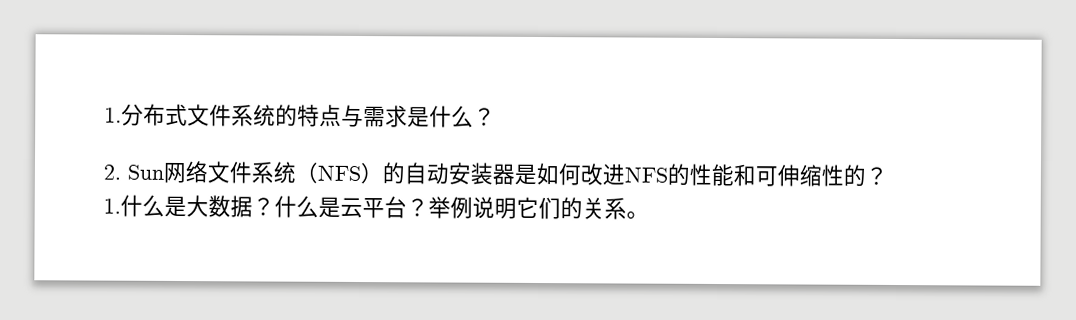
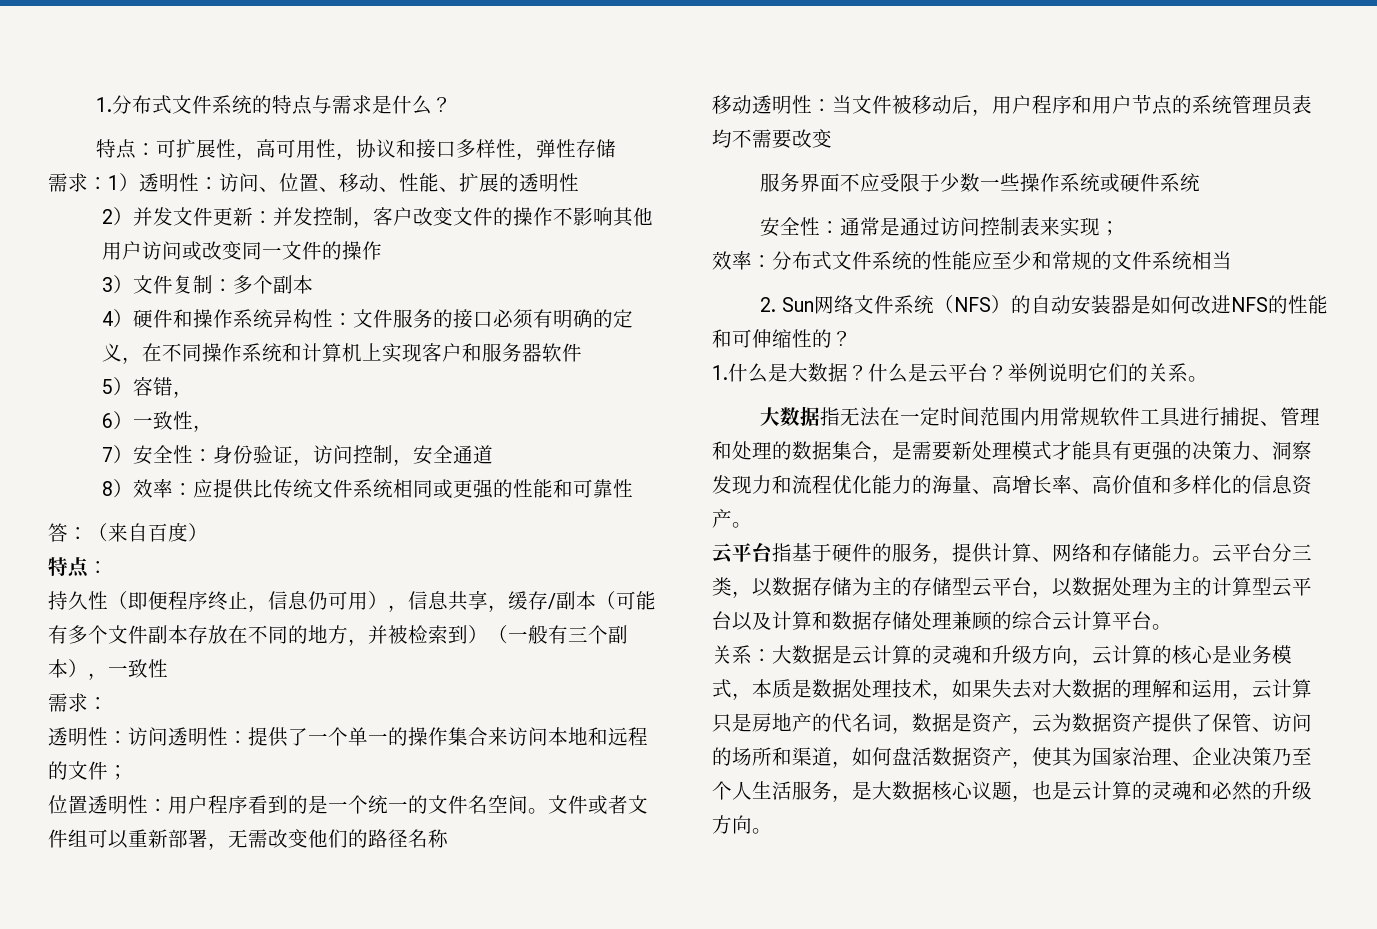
+ 特点：可扩展性，高可用性，协议和接口多样性，弹性存储
+ 需求：1）透明性：访问、位置、移动、性能、扩展的透明性
+ 2）并发文件更新：并发控制，客户改变文件的操作不影响其他用户访问或改变同一文件的操作
+ 3）文件复制：多个副本
+ 4）硬件和操作系统异构性：文件服务的接口必须有明确的定义，在不同操作系统和计算机上实现客户和服务器软件
+ 5）容错，
+ 6）一致性，
+ 7）安全性：身份验证，访问控制，安全通道
+ 8）效率：应提供比传统文件系统相同或更强的性能和可靠性
+ 答：（来自百度）
+ 特点：
+ 持久性（即便程序终止，信息仍可用），信息共享，缓存/副本（可能有多个文件副本存放在不同的地方，并被检索到）（一般有三个副本），一致性
+ 需求：
+ 透明性：访问透明性：提供了一个单一的操作集合来访问本地和远程的文件；
+ 位置透明性：用户程序看到的是一个统一的文件名空间。文件或者文件组可以重新部署，无需改变他们的路径名称
+ 移动透明性：当文件被移动后，用户程序和用户节点的系统管理员表均不需要改变
+ 服务界面不应受限于少数一些操作系统或硬件系统
+ 安全性：通常是通过访问控制表来实现；
+ 效率：分布式文件系统的性能应至少和常规的文件系统相当
+ 大数据指无法在一定时间范围内用常规软件工具进行捕捉、管理和处理的数据集合，是需要新处理模式才能具有更强的决策力、洞察发现力和流程优化能力的海量、高增长率、高价值和多样化的信息资产。
+ 云平台指基于硬件的服务，提供计算、网络和存储能力。云平台分三类，以数据存储为主的存储型云平台，以数据处理为主的计算型云平台以及计算和数据存储处理兼顾的综合云计算平台。
+ 关系：大数据是云计算的灵魂和升级方向，云计算的核心是业务模式，本质是数据处理技术，如果失去对大数据的理解和运用，云计算只是房地产的代名词，数据是资产，云为数据资产提供了保管、访问的场所和渠道，如何盘活数据资产，使其为国家治理、企业决策乃至个人生活服务，是大数据核心议题，也是云计算的灵魂和必然的升级方向。

